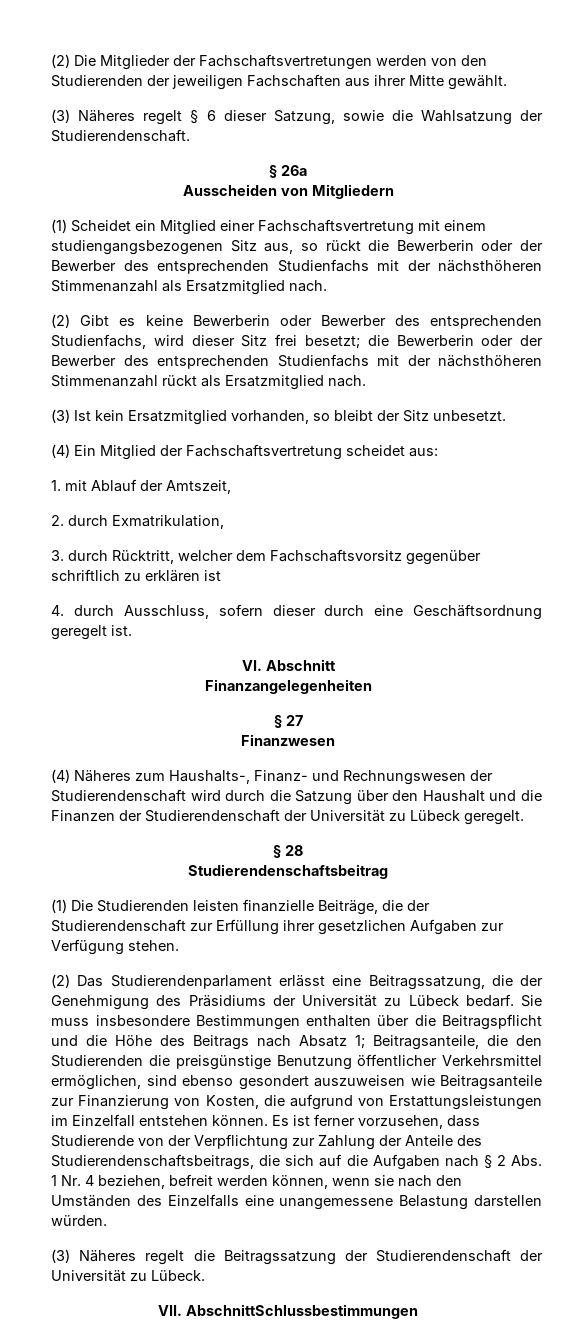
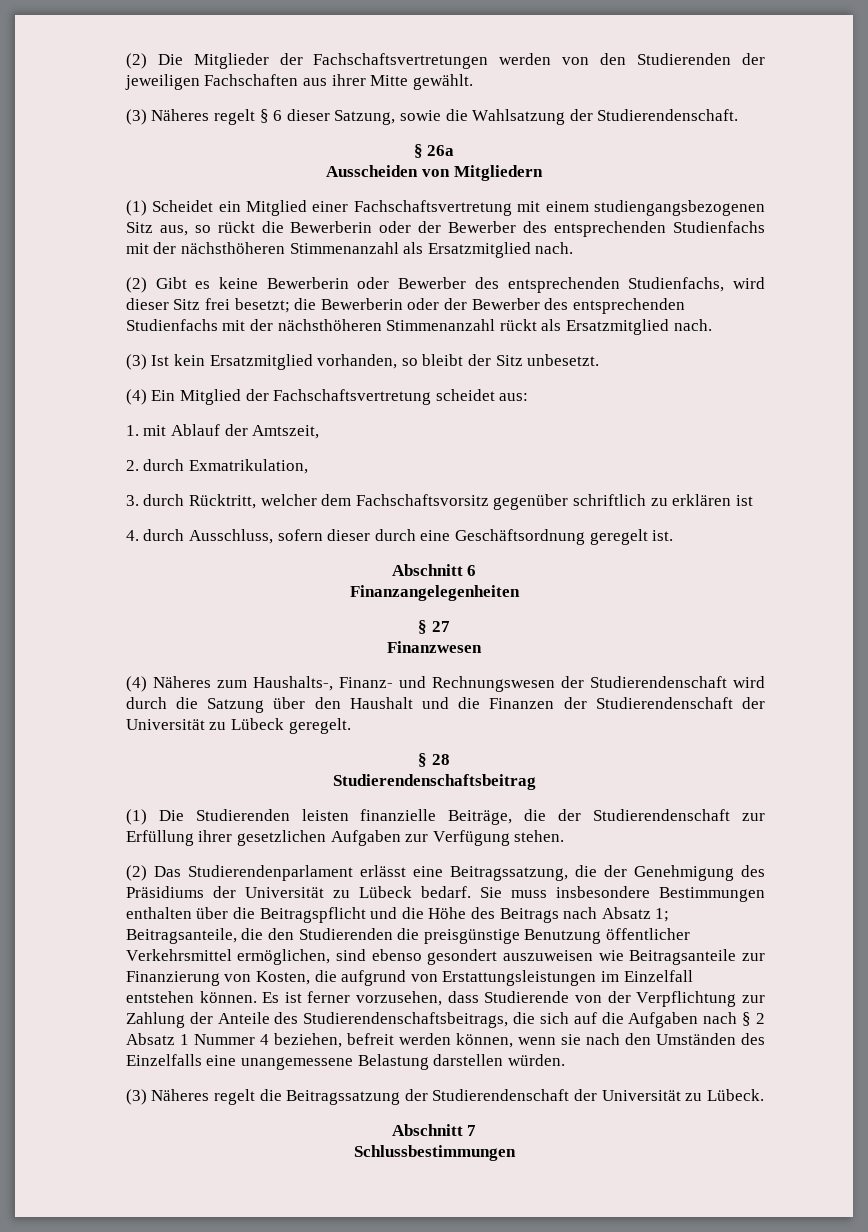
- VI. Abschnitt
+ Abschnitt 6
- Es ist ferner vorzusehen, dass Studierende von der Verpflichtung zur Zahlung der Anteile des Studierendenschaftsbeitrags, die sich auf die Aufgaben nach § 2 Abs. 1 Nr. 4 beziehen, befreit werden können, wenn sie nach den Umständen des Einzelfalls eine unangemessene Belastung darstellen würden.
+ Es ist ferner vorzusehen, dass Studierende von der Verpflichtung zur Zahlung der Anteile des Studierendenschaftsbeitrags, die sich auf die Aufgaben nach § 2 Absatz 1 Nummer 4 beziehen, befreit werden können, wenn sie nach den Umständen des Einzelfalls eine unangemessene Belastung darstellen würden.
- VII. AbschnittSchlussbestimmungen
+ Abschnitt 7
+ Schlussbestimmungen

